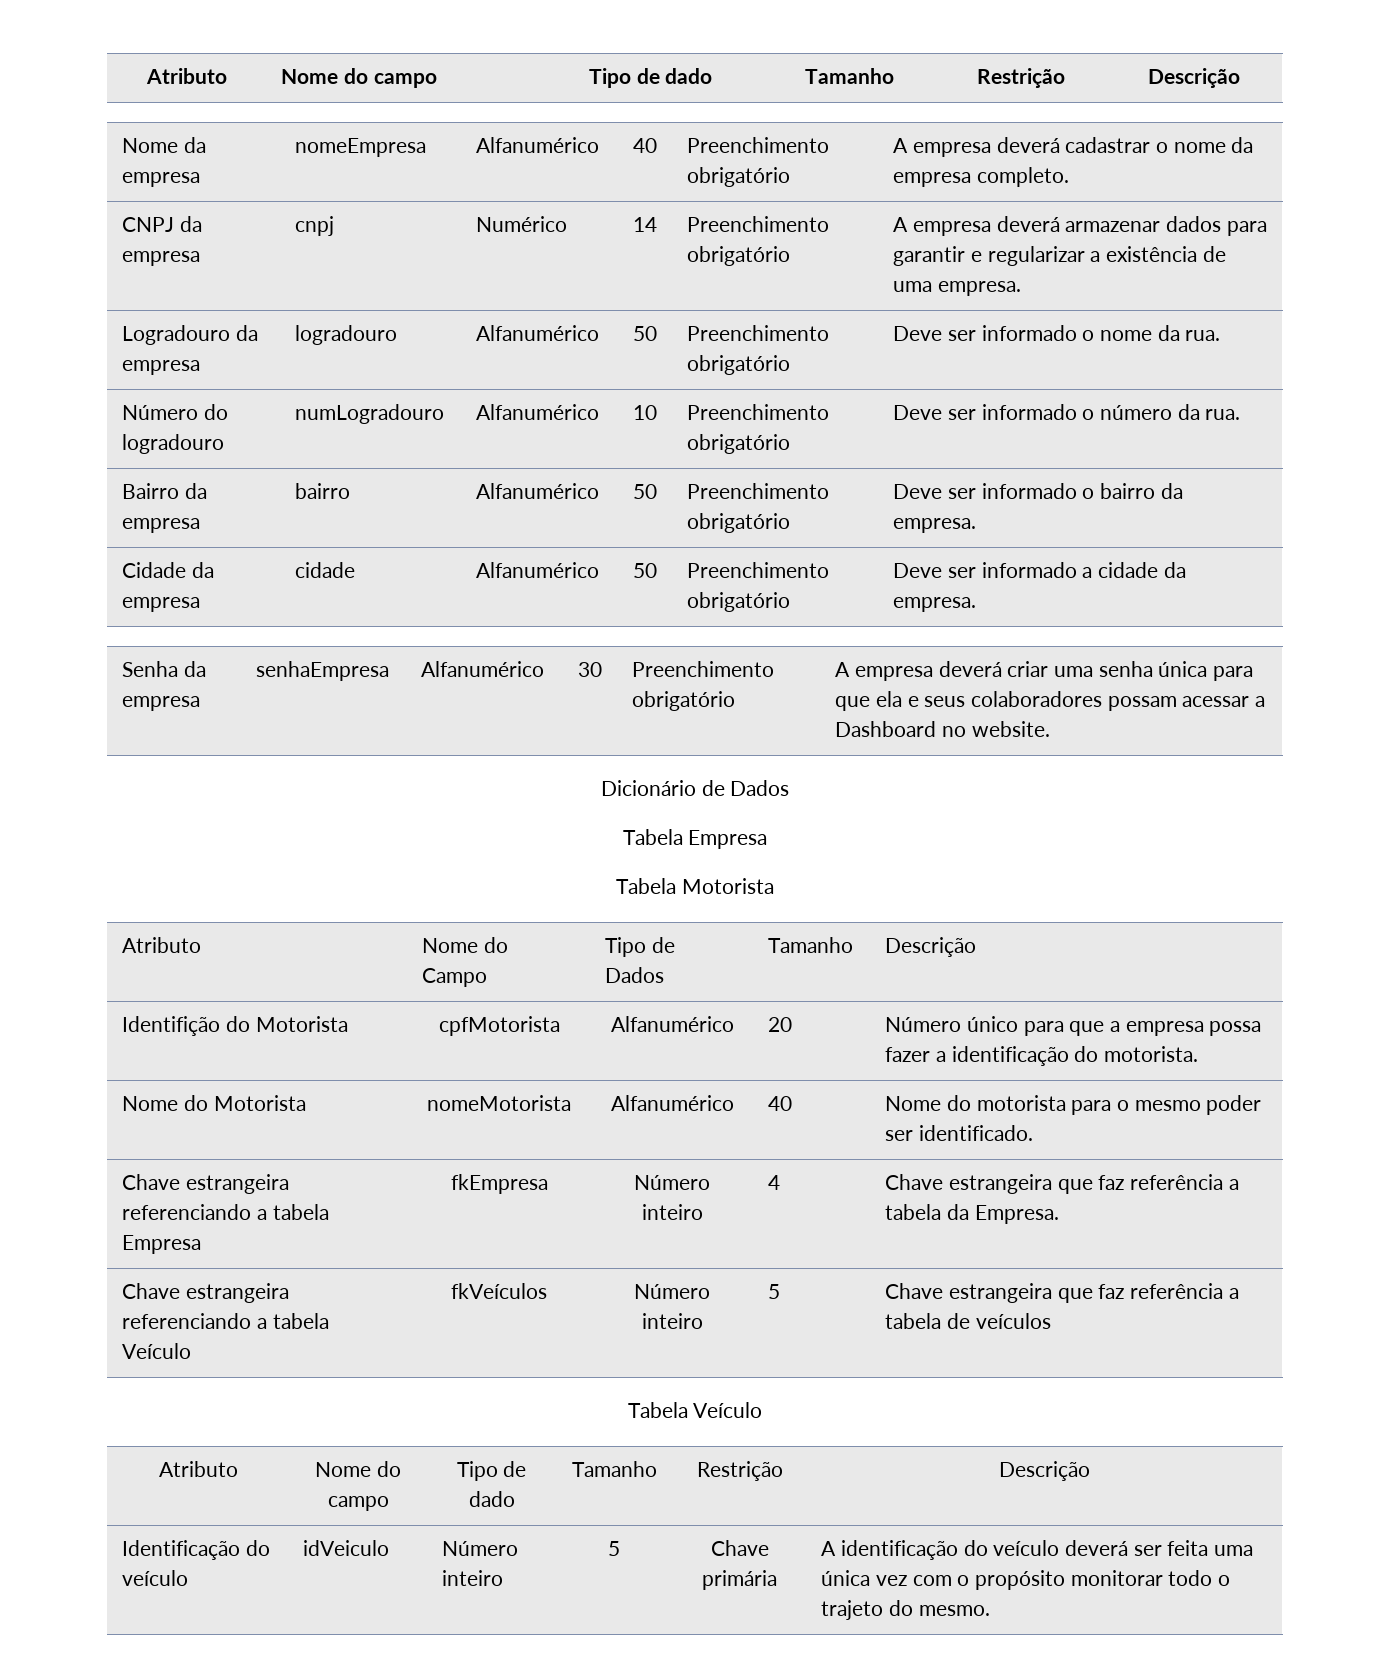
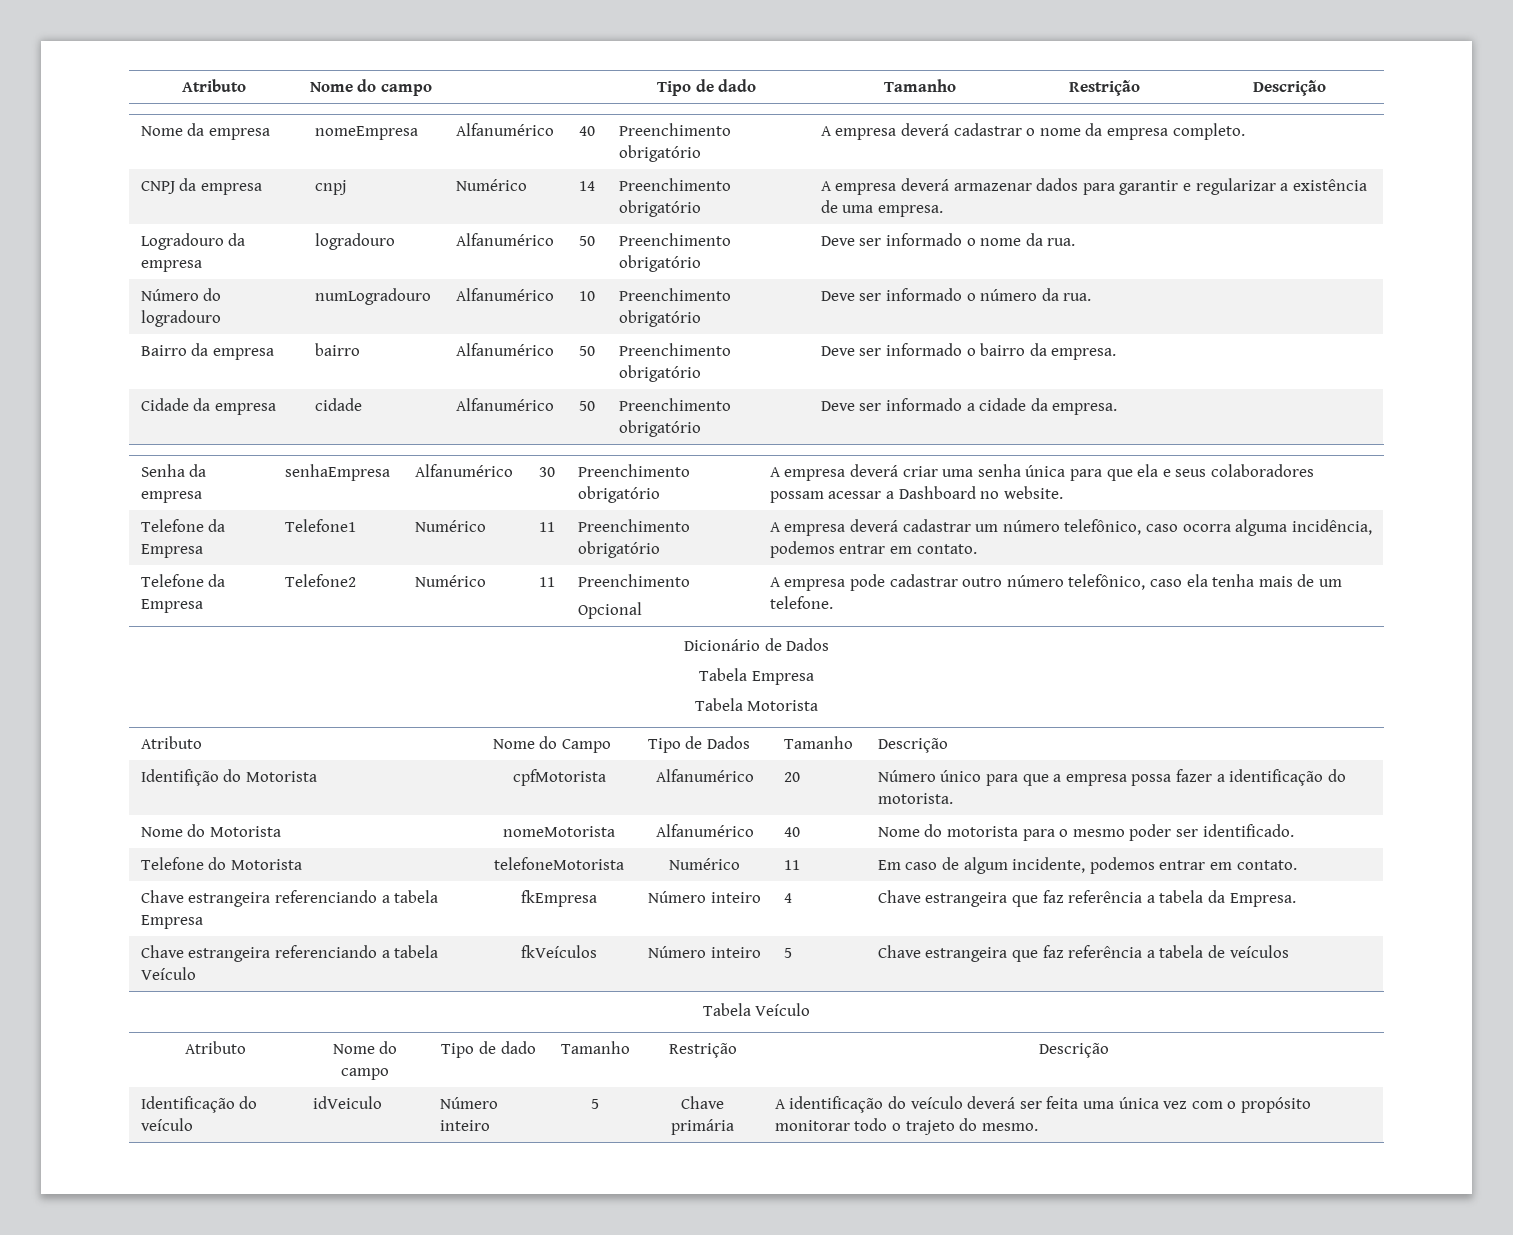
+ Telefone da Empresa | Telefone1 | Numérico | 11 | Preenchimento obrigatório | A empresa deverá cadastrar um número telefônico, caso ocorra alguma incidência, podemos entrar em contato.
+ Telefone da Empresa | Telefone2 | Numérico | 11 | Preenchimento
+ Opcional | A empresa pode cadastrar outro número telefônico, caso ela tenha mais de um telefone.
+ Telefone do Motorista | telefoneMotorista | Numérico | 11 | Em caso de algum incidente, podemos entrar em contato.

